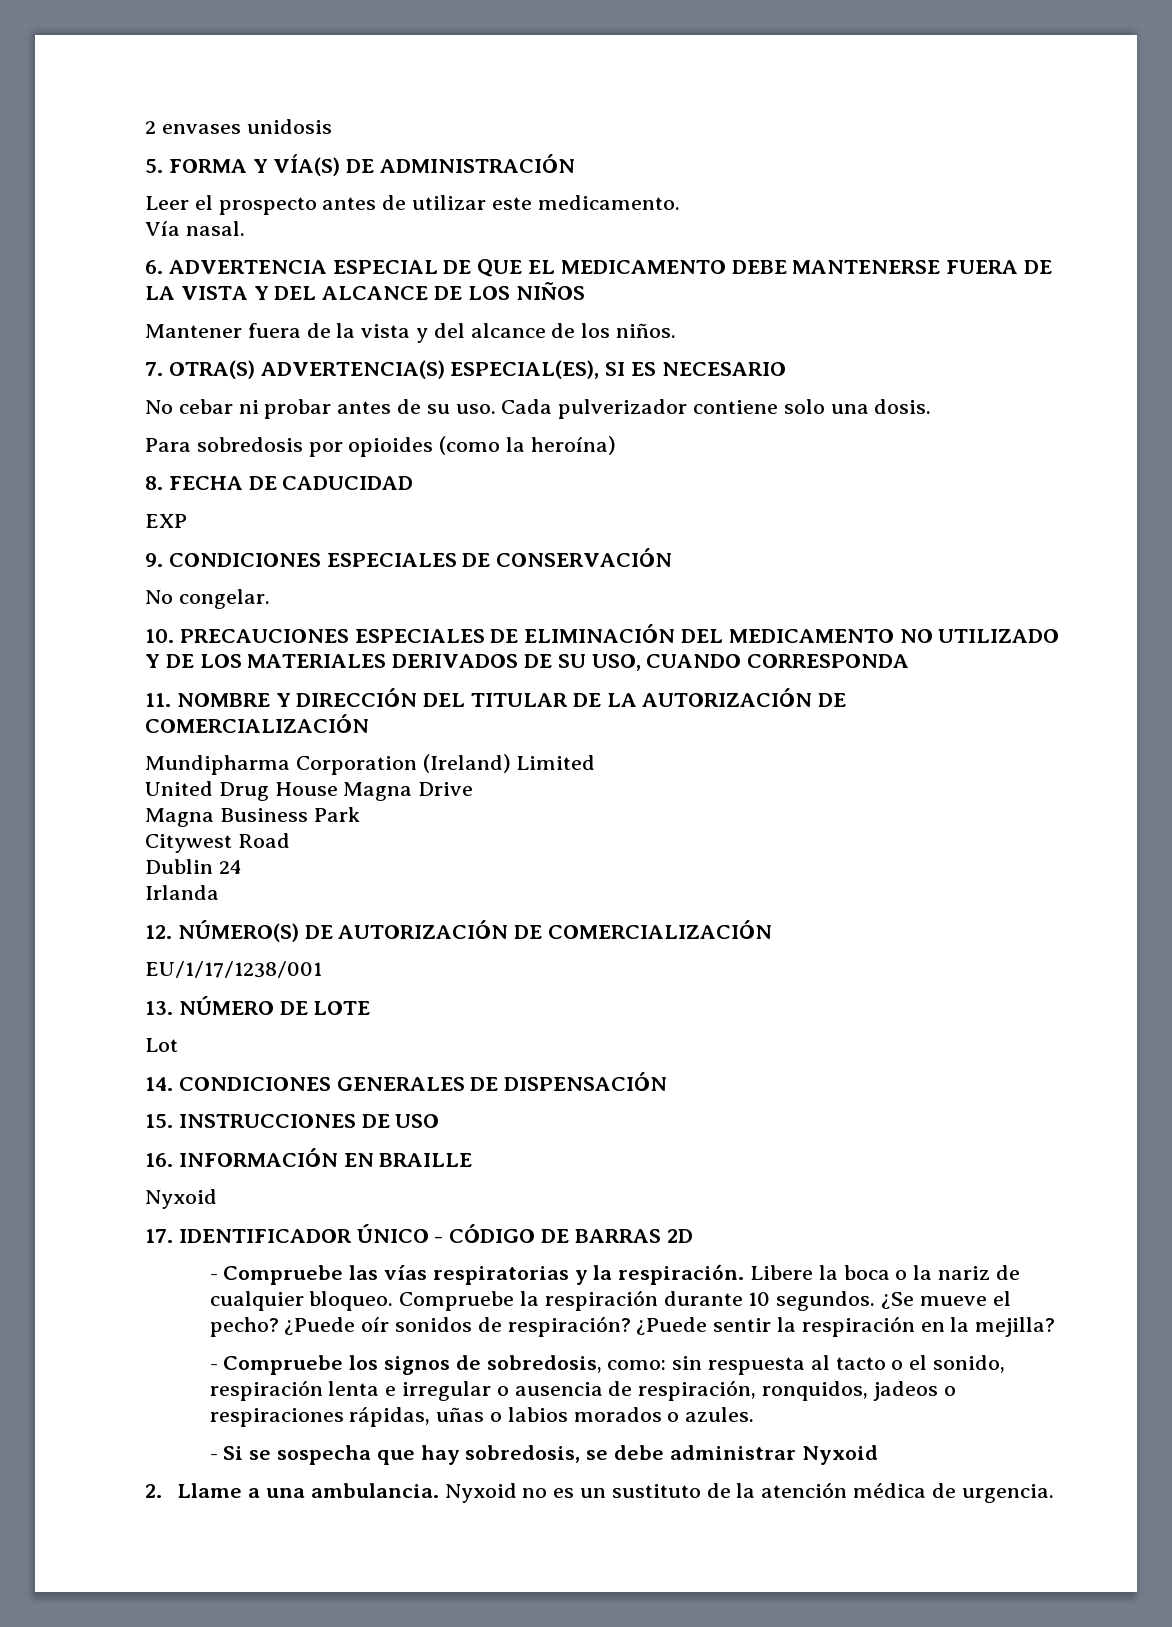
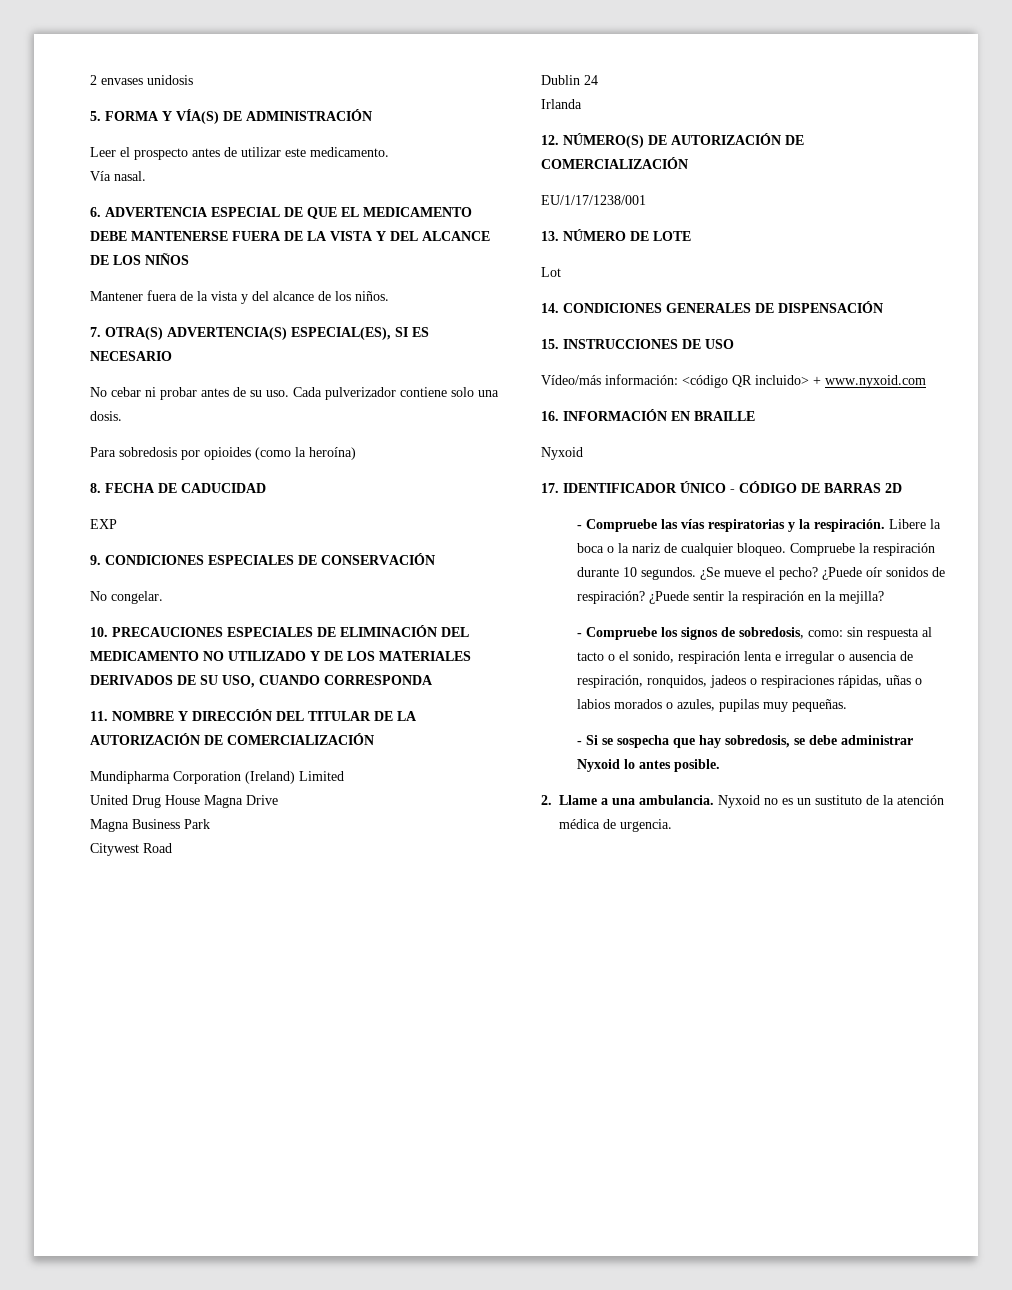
+ Vídeo/más información: <código QR incluido> + www.nyxoid.com
- - Compruebe los signos de sobredosis, como: sin respuesta al tacto o el sonido, respiración lenta e irregular o ausencia de respiración, ronquidos, jadeos o respiraciones rápidas, uñas o labios morados o azules.
+ - Compruebe los signos de sobredosis, como: sin respuesta al tacto o el sonido, respiración lenta e irregular o ausencia de respiración, ronquidos, jadeos o respiraciones rápidas, uñas o labios morados o azules, pupilas muy pequeñas.
- - Si se sospecha que hay sobredosis, se debe administrar Nyxoid
+ - Si se sospecha que hay sobredosis, se debe administrar Nyxoid lo antes posible.

